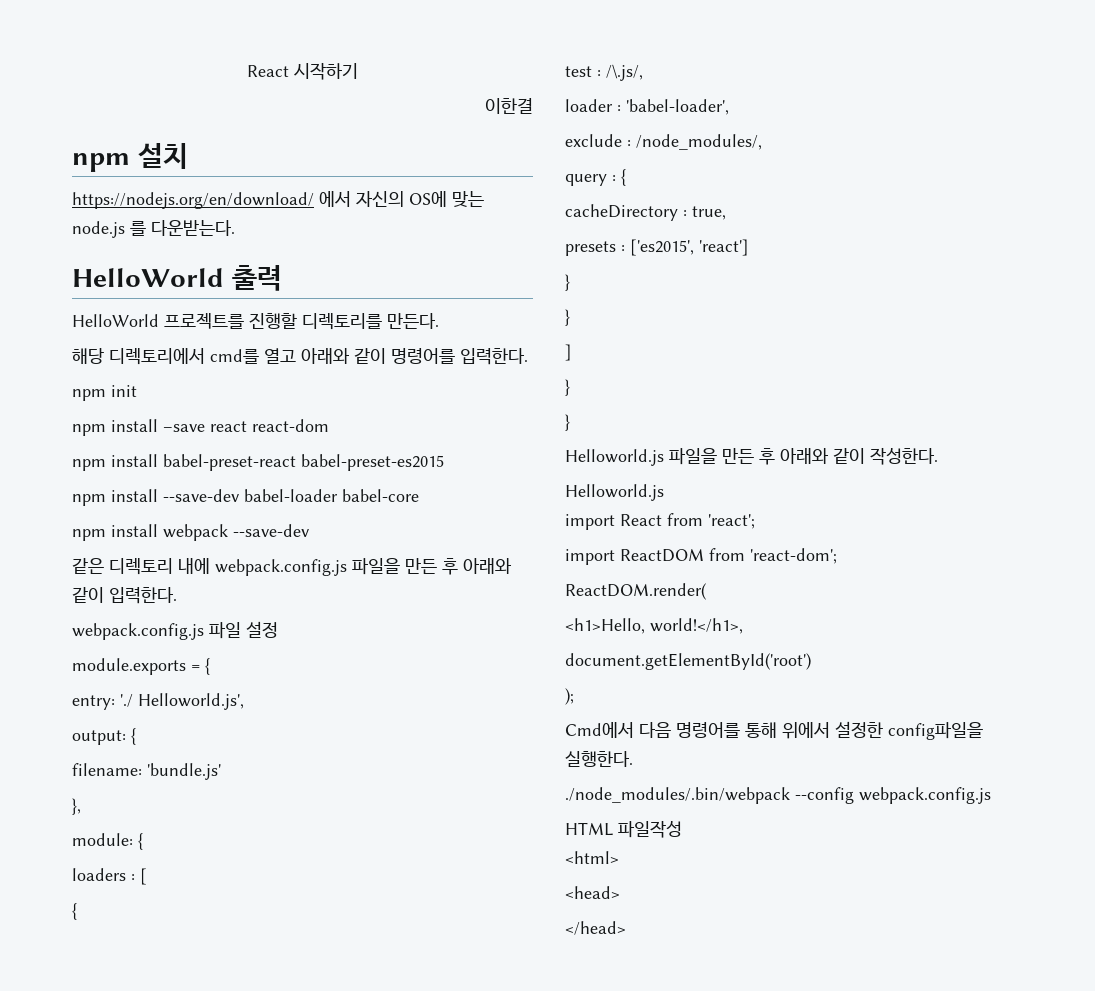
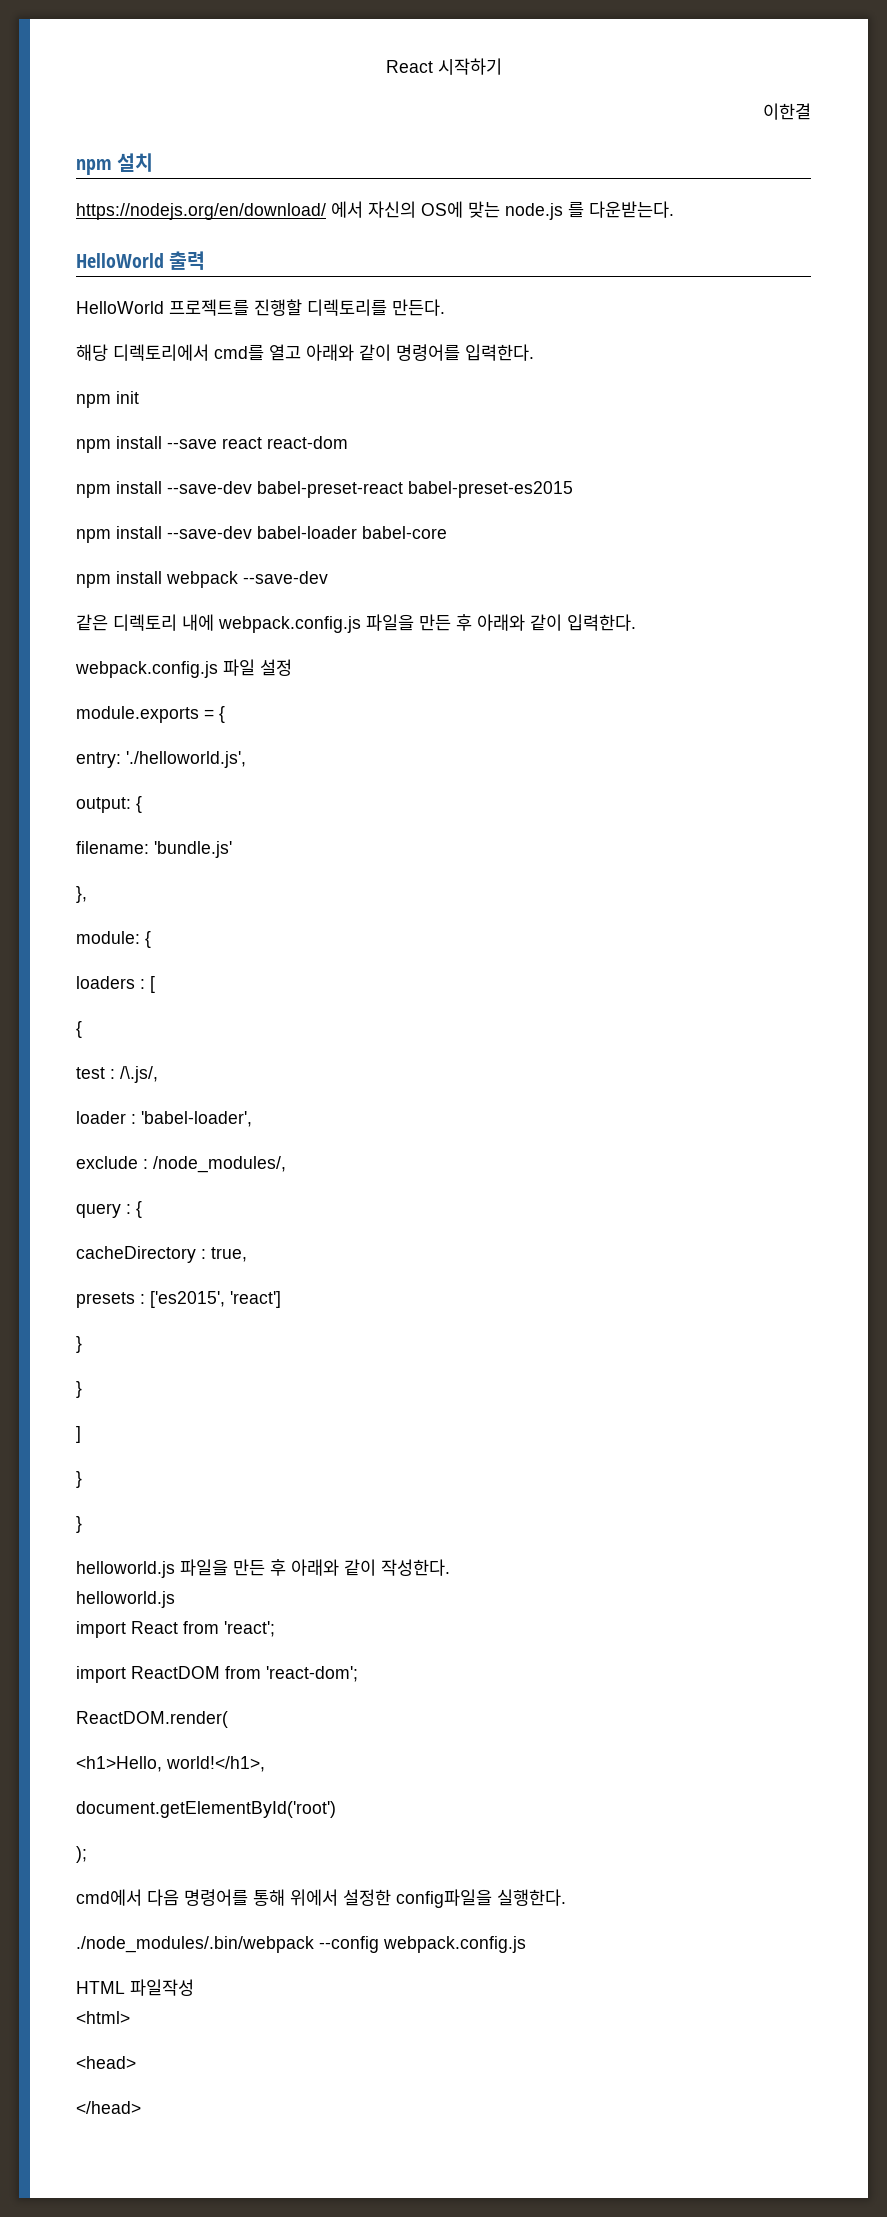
- npm install –save react react-dom
+ npm install --save react react-dom
- npm install babel-preset-react babel-preset-es2015
+ npm install --save-dev babel-preset-react babel-preset-es2015
- entry: './ Helloworld.js',
+ entry: './helloworld.js',
- Helloworld.js 파일을 만든 후 아래와 같이 작성한다.
- Helloworld.js
+ helloworld.js 파일을 만든 후 아래와 같이 작성한다.
+ helloworld.js
- Cmd에서 다음 명령어를 통해 위에서 설정한 config파일을 실행한다.
+ cmd에서 다음 명령어를 통해 위에서 설정한 config파일을 실행한다.

